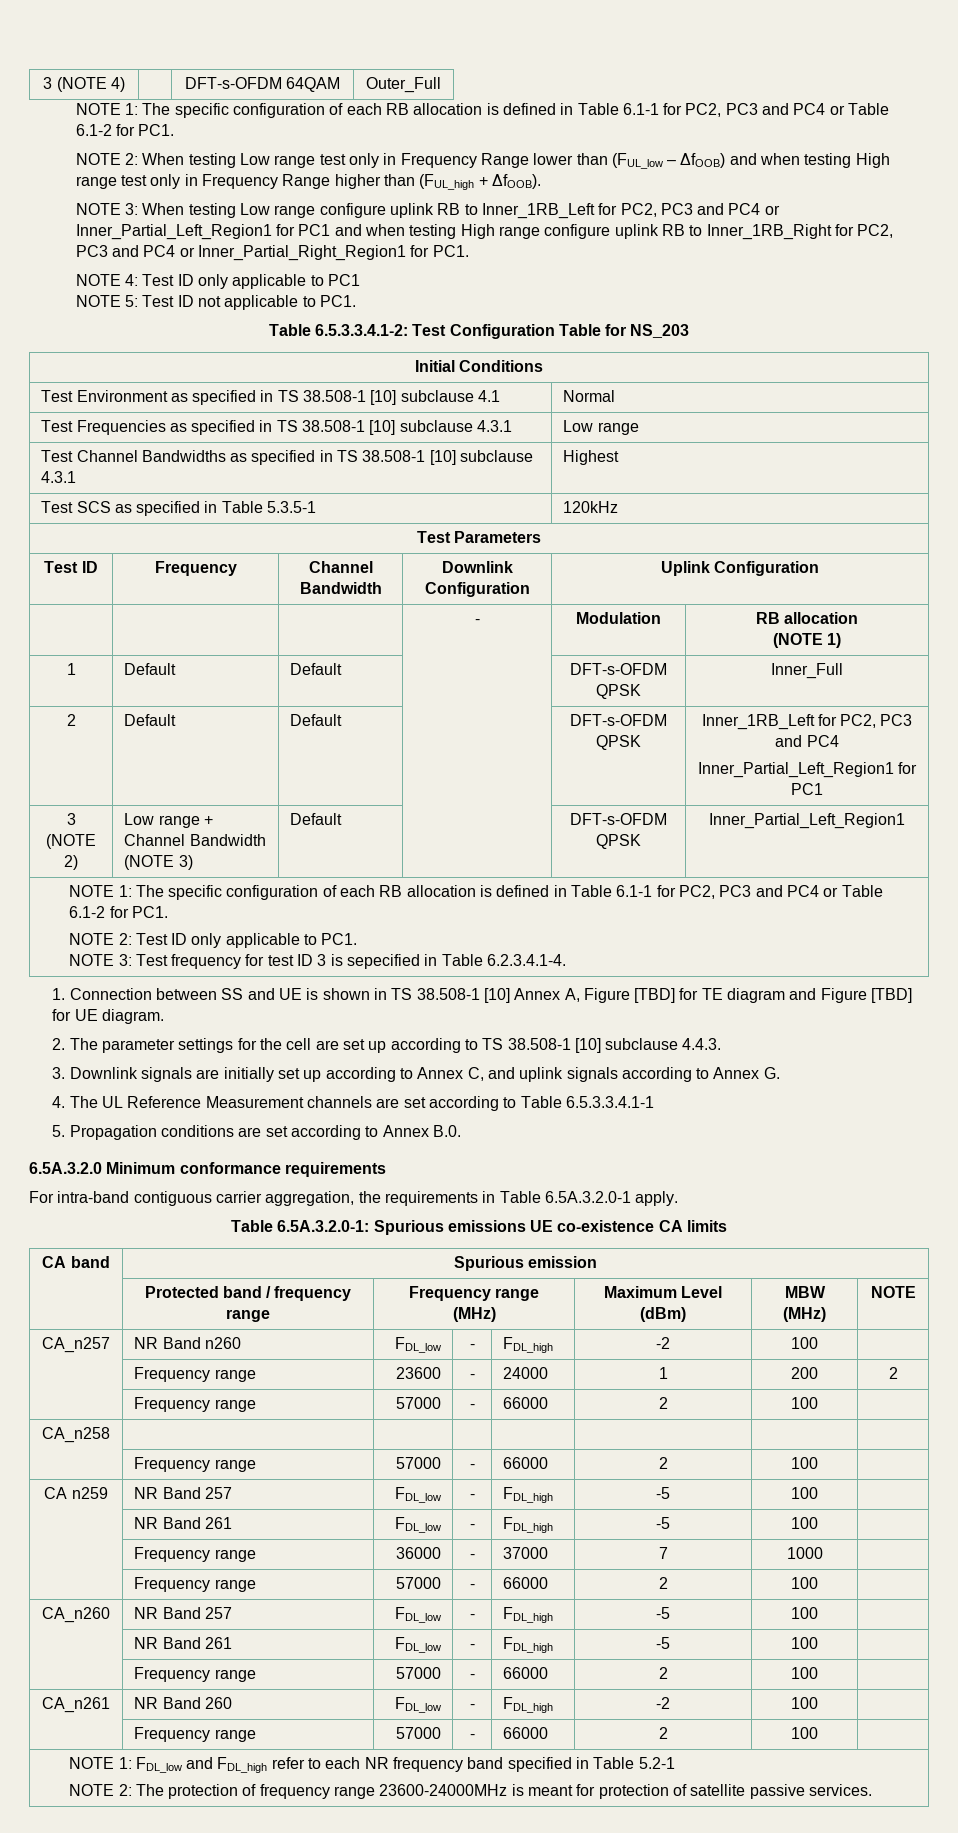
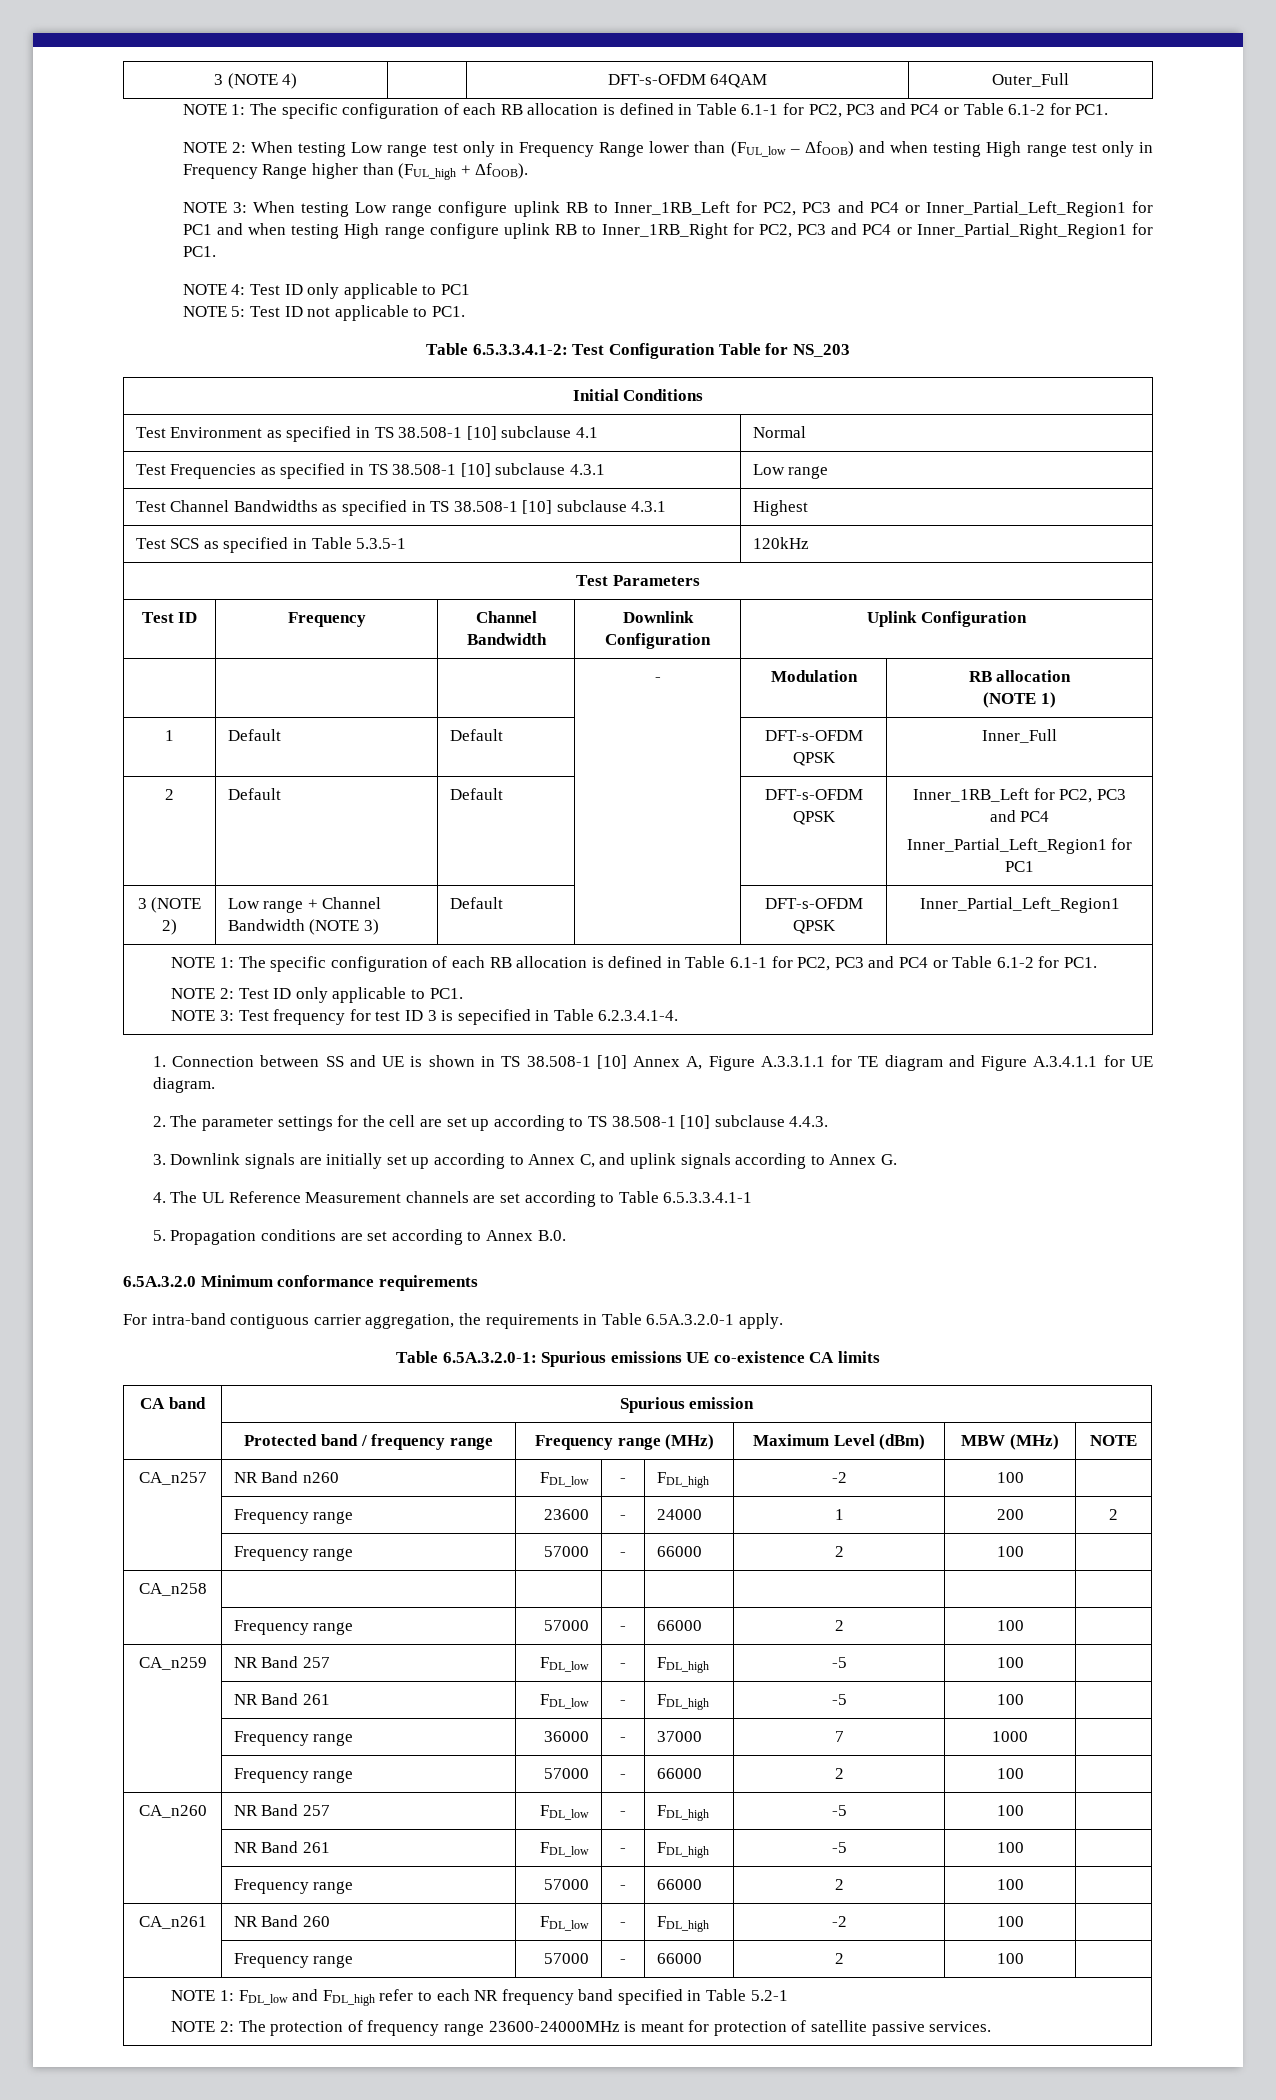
- 1. Connection between SS and UE is shown in TS 38.508-1 [10] Annex A, Figure [TBD] for TE diagram and Figure [TBD] for UE diagram.
+ 1. Connection between SS and UE is shown in TS 38.508-1 [10] Annex A, Figure A.3.3.1.1 for TE diagram and Figure A.3.4.1.1 for UE diagram.
- CA n259 | NR Band 257 | FDL_low | - | FDL_high | -5 | 100 |
+ CA_n259 | NR Band 257 | FDL_low | - | FDL_high | -5 | 100 |

